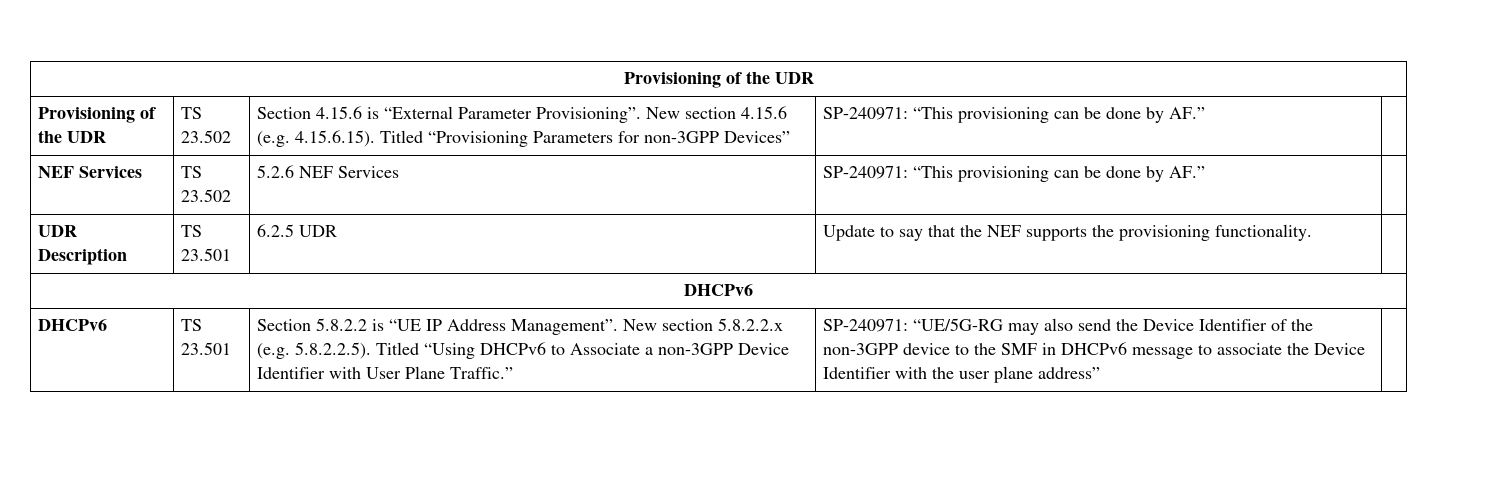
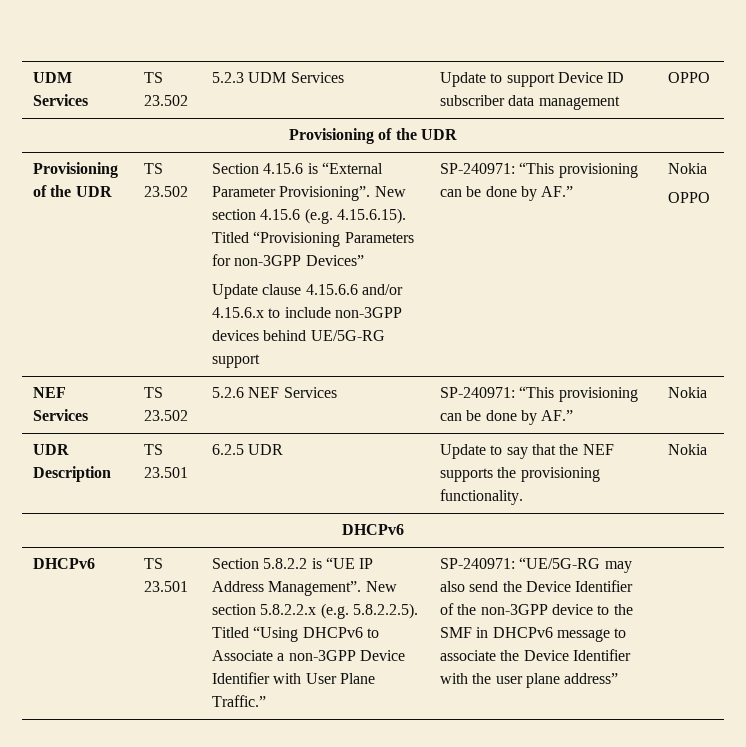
+ UDM Services | TS 23.502 | 5.2.3 UDM Services | Update to support Device ID subscriber data management | OPPO
- New section 4.15.6 (e.g. 4.15.6.15). Titled “Provisioning Parameters for non-3GPP Devices” | SP-240971: “This provisioning can be done by AF.”
+ New section 4.15.6 (e.g. 4.15.6.15). Titled “Provisioning Parameters for non-3GPP Devices”
+ Update clause 4.15.6.6 and/or 4.15.6.x to include non-3GPP devices behind UE/5G-RG support | SP-240971: “This provisioning can be done by AF.” | Nokia
+ OPPO
- NEF Services | TS 23.502 | 5.2.6 NEF Services | SP-240971: “This provisioning can be done by AF.” |
+ NEF Services | TS 23.502 | 5.2.6 NEF Services | SP-240971: “This provisioning can be done by AF.” | Nokia
- UDR Description | TS 23.501 | 6.2.5 UDR | Update to say that the NEF supports the provisioning functionality. |
+ UDR Description | TS 23.501 | 6.2.5 UDR | Update to say that the NEF supports the provisioning functionality. | Nokia

